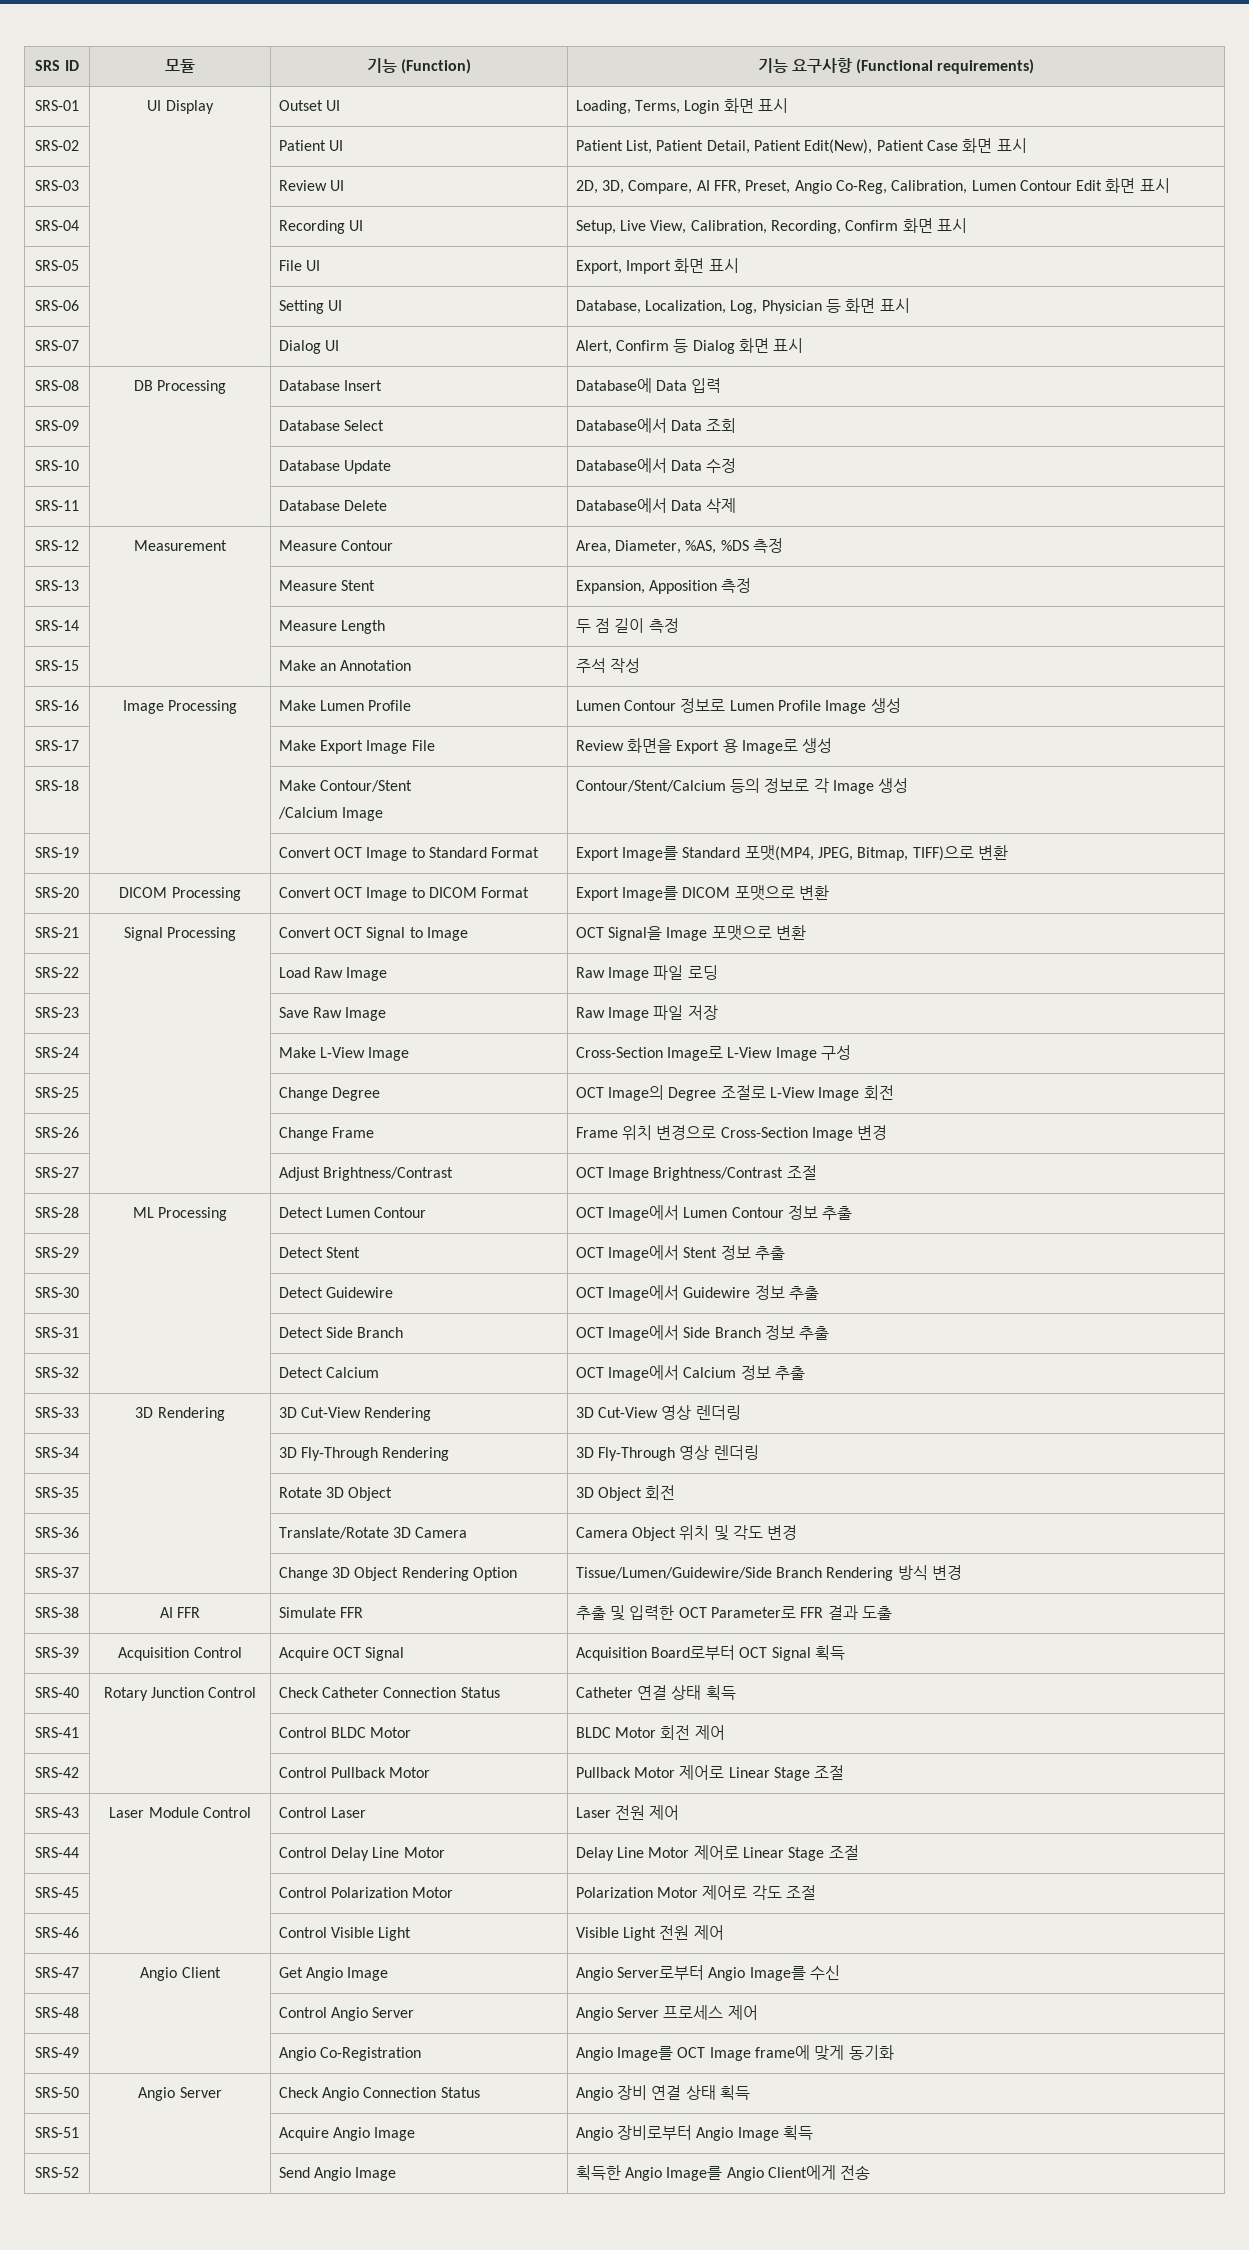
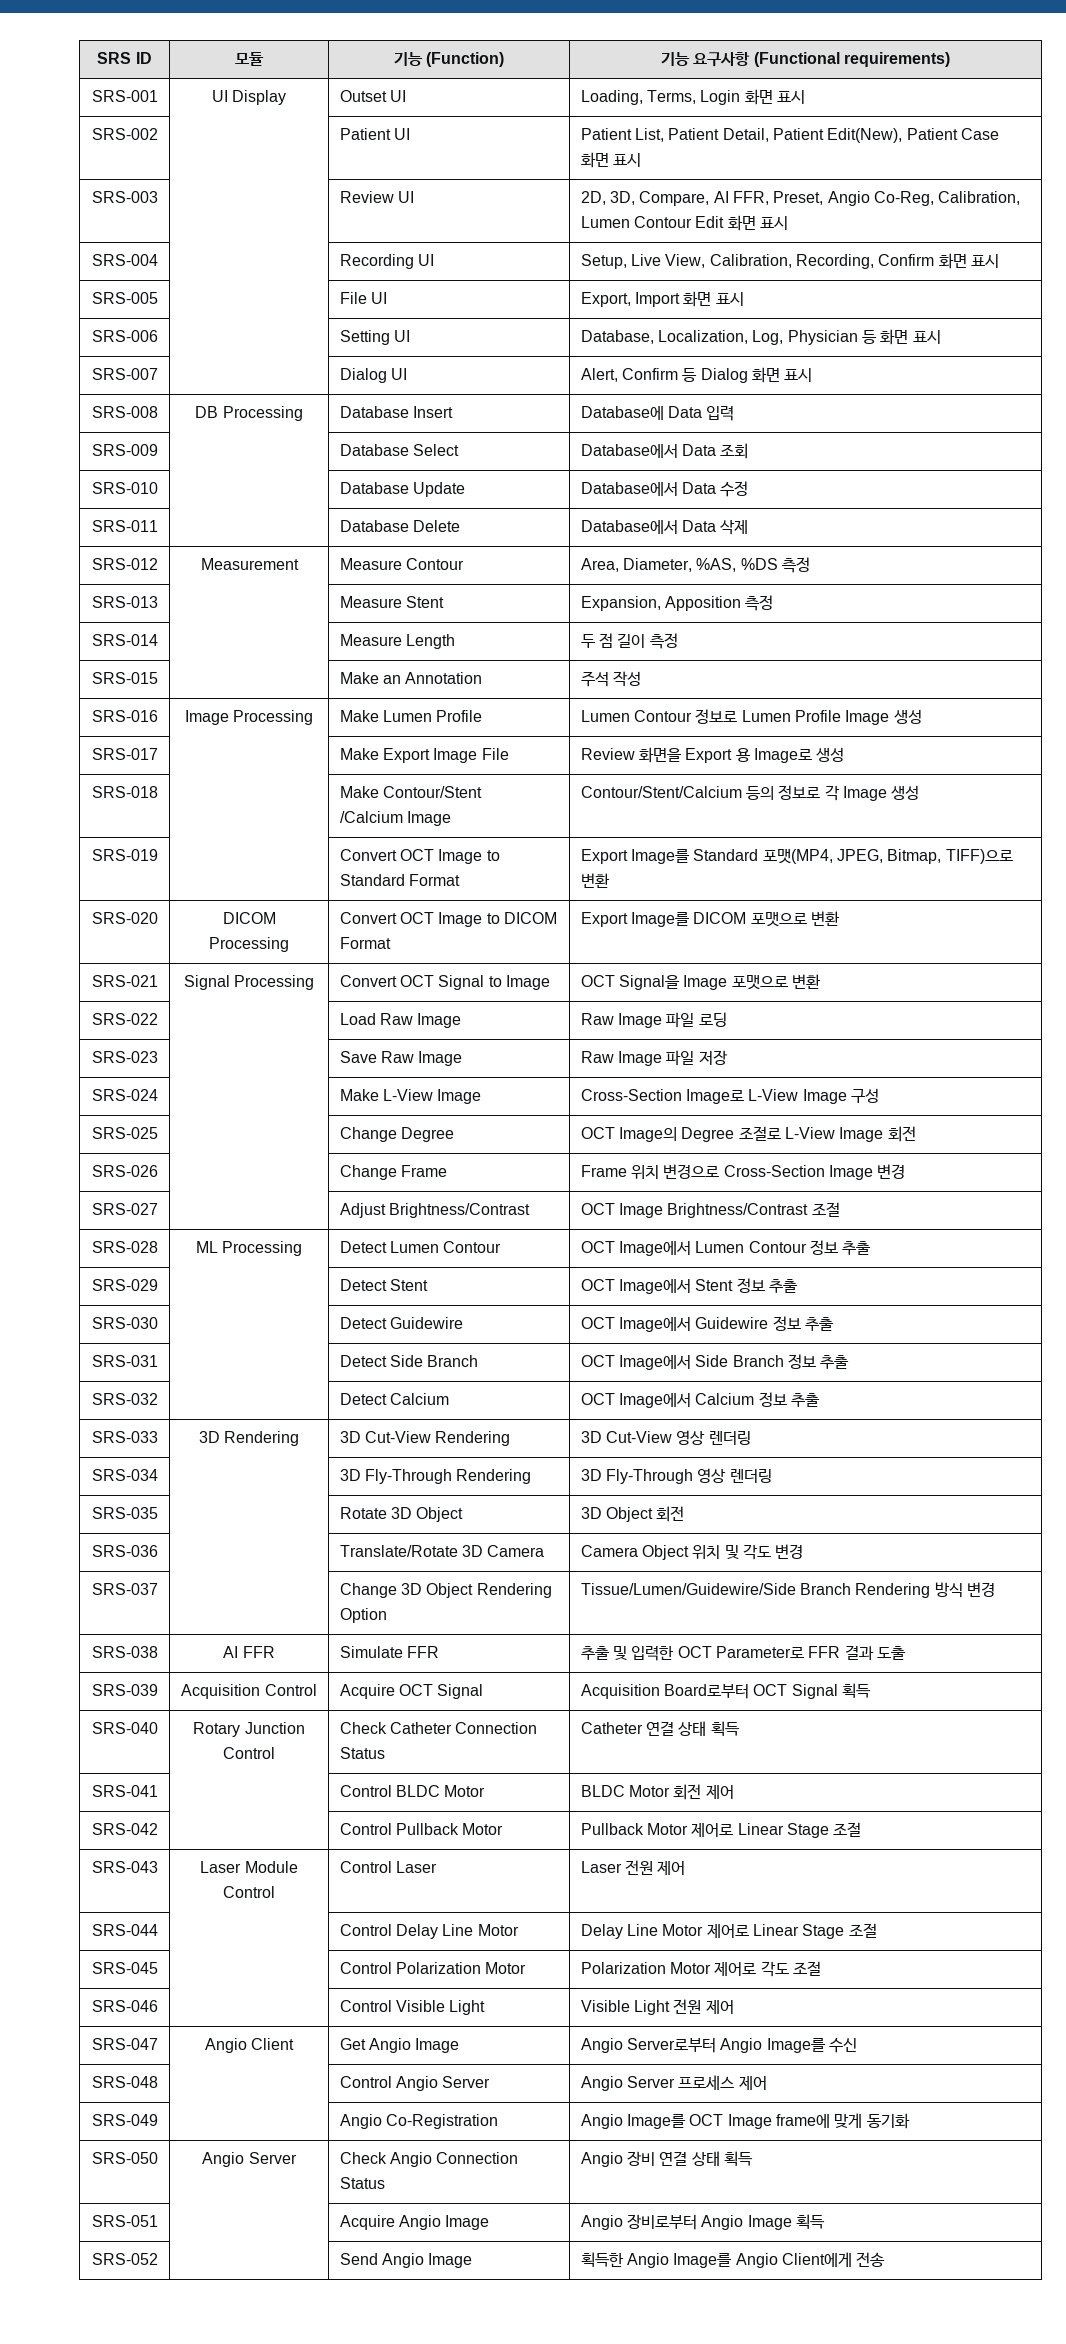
- SRS-01 | UI Display | Outset UI | Loading, Terms, Login 화면 표시
+ SRS-001 | UI Display | Outset UI | Loading, Terms, Login 화면 표시
- SRS-02 | | Patient UI | Patient List, Patient Detail, Patient Edit(New), Patient Case 화면 표시
+ SRS-002 | | Patient UI | Patient List, Patient Detail, Patient Edit(New), Patient Case 화면 표시
- SRS-03 | | Review UI | 2D, 3D, Compare, AI FFR, Preset, Angio Co-Reg, Calibration, Lumen Contour Edit 화면 표시
+ SRS-003 | | Review UI | 2D, 3D, Compare, AI FFR, Preset, Angio Co-Reg, Calibration, Lumen Contour Edit 화면 표시
- SRS-04 | | Recording UI | Setup, Live View, Calibration, Recording, Confirm 화면 표시
+ SRS-004 | | Recording UI | Setup, Live View, Calibration, Recording, Confirm 화면 표시
- SRS-05 | | File UI | Export, Import 화면 표시
+ SRS-005 | | File UI | Export, Import 화면 표시
- SRS-06 | | Setting UI | Database, Localization, Log, Physician 등 화면 표시
+ SRS-006 | | Setting UI | Database, Localization, Log, Physician 등 화면 표시
- SRS-07 | | Dialog UI | Alert, Confirm 등 Dialog 화면 표시
+ SRS-007 | | Dialog UI | Alert, Confirm 등 Dialog 화면 표시
- SRS-08 | DB Processing | Database Insert | Database에 Data 입력
+ SRS-008 | DB Processing | Database Insert | Database에 Data 입력
- SRS-09 | | Database Select | Database에서 Data 조회
+ SRS-009 | | Database Select | Database에서 Data 조회
- SRS-10 | | Database Update | Database에서 Data 수정
+ SRS-010 | | Database Update | Database에서 Data 수정
- SRS-11 | | Database Delete | Database에서 Data 삭제
+ SRS-011 | | Database Delete | Database에서 Data 삭제
- SRS-12 | Measurement | Measure Contour | Area, Diameter, %AS, %DS 측정
+ SRS-012 | Measurement | Measure Contour | Area, Diameter, %AS, %DS 측정
- SRS-13 | | Measure Stent | Expansion, Apposition 측정
+ SRS-013 | | Measure Stent | Expansion, Apposition 측정
- SRS-14 | | Measure Length | 두 점 길이 측정
+ SRS-014 | | Measure Length | 두 점 길이 측정
- SRS-15 | | Make an Annotation | 주석 작성
+ SRS-015 | | Make an Annotation | 주석 작성
- SRS-16 | Image Processing | Make Lumen Profile | Lumen Contour 정보로 Lumen Profile Image 생성
+ SRS-016 | Image Processing | Make Lumen Profile | Lumen Contour 정보로 Lumen Profile Image 생성
- SRS-17 | | Make Export Image File | Review 화면을 Export 용 Image로 생성
+ SRS-017 | | Make Export Image File | Review 화면을 Export 용 Image로 생성
- SRS-18 | | Make Contour/Stent
+ SRS-018 | | Make Contour/Stent
- SRS-19 | | Convert OCT Image to Standard Format | Export Image를 Standard 포맷(MP4, JPEG, Bitmap, TIFF)으로 변환
+ SRS-019 | | Convert OCT Image to Standard Format | Export Image를 Standard 포맷(MP4, JPEG, Bitmap, TIFF)으로 변환
- SRS-20 | DICOM Processing | Convert OCT Image to DICOM Format | Export Image를 DICOM 포맷으로 변환
+ SRS-020 | DICOM Processing | Convert OCT Image to DICOM Format | Export Image를 DICOM 포맷으로 변환
- SRS-21 | Signal Processing | Convert OCT Signal to Image | OCT Signal을 Image 포맷으로 변환
+ SRS-021 | Signal Processing | Convert OCT Signal to Image | OCT Signal을 Image 포맷으로 변환
- SRS-22 | | Load Raw Image | Raw Image 파일 로딩
+ SRS-022 | | Load Raw Image | Raw Image 파일 로딩
- SRS-23 | | Save Raw Image | Raw Image 파일 저장
+ SRS-023 | | Save Raw Image | Raw Image 파일 저장
- SRS-24 | | Make L-View Image | Cross-Section Image로 L-View Image 구성
+ SRS-024 | | Make L-View Image | Cross-Section Image로 L-View Image 구성
- SRS-25 | | Change Degree | OCT Image의 Degree 조절로 L-View Image 회전
+ SRS-025 | | Change Degree | OCT Image의 Degree 조절로 L-View Image 회전
- SRS-26 | | Change Frame | Frame 위치 변경으로 Cross-Section Image 변경
+ SRS-026 | | Change Frame | Frame 위치 변경으로 Cross-Section Image 변경
- SRS-27 | | Adjust Brightness/Contrast | OCT Image Brightness/Contrast 조절
+ SRS-027 | | Adjust Brightness/Contrast | OCT Image Brightness/Contrast 조절
- SRS-28 | ML Processing | Detect Lumen Contour | OCT Image에서 Lumen Contour 정보 추출
+ SRS-028 | ML Processing | Detect Lumen Contour | OCT Image에서 Lumen Contour 정보 추출
- SRS-29 | | Detect Stent | OCT Image에서 Stent 정보 추출
+ SRS-029 | | Detect Stent | OCT Image에서 Stent 정보 추출
- SRS-30 | | Detect Guidewire | OCT Image에서 Guidewire 정보 추출
+ SRS-030 | | Detect Guidewire | OCT Image에서 Guidewire 정보 추출
- SRS-31 | | Detect Side Branch | OCT Image에서 Side Branch 정보 추출
+ SRS-031 | | Detect Side Branch | OCT Image에서 Side Branch 정보 추출
- SRS-32 | | Detect Calcium | OCT Image에서 Calcium 정보 추출
+ SRS-032 | | Detect Calcium | OCT Image에서 Calcium 정보 추출
- SRS-33 | 3D Rendering | 3D Cut-View Rendering | 3D Cut-View 영상 렌더링
+ SRS-033 | 3D Rendering | 3D Cut-View Rendering | 3D Cut-View 영상 렌더링
- SRS-34 | | 3D Fly-Through Rendering | 3D Fly-Through 영상 렌더링
+ SRS-034 | | 3D Fly-Through Rendering | 3D Fly-Through 영상 렌더링
- SRS-35 | | Rotate 3D Object | 3D Object 회전
+ SRS-035 | | Rotate 3D Object | 3D Object 회전
- SRS-36 | | Translate/Rotate 3D Camera | Camera Object 위치 및 각도 변경
+ SRS-036 | | Translate/Rotate 3D Camera | Camera Object 위치 및 각도 변경
- SRS-37 | | Change 3D Object Rendering Option | Tissue/Lumen/Guidewire/Side Branch Rendering 방식 변경
+ SRS-037 | | Change 3D Object Rendering Option | Tissue/Lumen/Guidewire/Side Branch Rendering 방식 변경
- SRS-38 | AI FFR | Simulate FFR | 추출 및 입력한 OCT Parameter로 FFR 결과 도출
+ SRS-038 | AI FFR | Simulate FFR | 추출 및 입력한 OCT Parameter로 FFR 결과 도출
- SRS-39 | Acquisition Control | Acquire OCT Signal | Acquisition Board로부터 OCT Signal 획득
+ SRS-039 | Acquisition Control | Acquire OCT Signal | Acquisition Board로부터 OCT Signal 획득
- SRS-40 | Rotary Junction Control | Check Catheter Connection Status | Catheter 연결 상태 획득
+ SRS-040 | Rotary Junction Control | Check Catheter Connection Status | Catheter 연결 상태 획득
- SRS-41 | | Control BLDC Motor | BLDC Motor 회전 제어
+ SRS-041 | | Control BLDC Motor | BLDC Motor 회전 제어
- SRS-42 | | Control Pullback Motor | Pullback Motor 제어로 Linear Stage 조절
+ SRS-042 | | Control Pullback Motor | Pullback Motor 제어로 Linear Stage 조절
- SRS-43 | Laser Module Control | Control Laser | Laser 전원 제어
+ SRS-043 | Laser Module Control | Control Laser | Laser 전원 제어
- SRS-44 | | Control Delay Line Motor | Delay Line Motor 제어로 Linear Stage 조절
+ SRS-044 | | Control Delay Line Motor | Delay Line Motor 제어로 Linear Stage 조절
- SRS-45 | | Control Polarization Motor | Polarization Motor 제어로 각도 조절
+ SRS-045 | | Control Polarization Motor | Polarization Motor 제어로 각도 조절
- SRS-46 | | Control Visible Light | Visible Light 전원 제어
+ SRS-046 | | Control Visible Light | Visible Light 전원 제어
- SRS-47 | Angio Client | Get Angio Image | Angio Server로부터 Angio Image를 수신
+ SRS-047 | Angio Client | Get Angio Image | Angio Server로부터 Angio Image를 수신
- SRS-48 | | Control Angio Server | Angio Server 프로세스 제어
+ SRS-048 | | Control Angio Server | Angio Server 프로세스 제어
- SRS-49 | | Angio Co-Registration | Angio Image를 OCT Image frame에 맞게 동기화
+ SRS-049 | | Angio Co-Registration | Angio Image를 OCT Image frame에 맞게 동기화
- SRS-50 | Angio Server | Check Angio Connection Status | Angio 장비 연결 상태 획득
+ SRS-050 | Angio Server | Check Angio Connection Status | Angio 장비 연결 상태 획득
- SRS-51 | | Acquire Angio Image | Angio 장비로부터 Angio Image 획득
+ SRS-051 | | Acquire Angio Image | Angio 장비로부터 Angio Image 획득
- SRS-52 | | Send Angio Image | 획득한 Angio Image를 Angio Client에게 전송
+ SRS-052 | | Send Angio Image | 획득한 Angio Image를 Angio Client에게 전송

